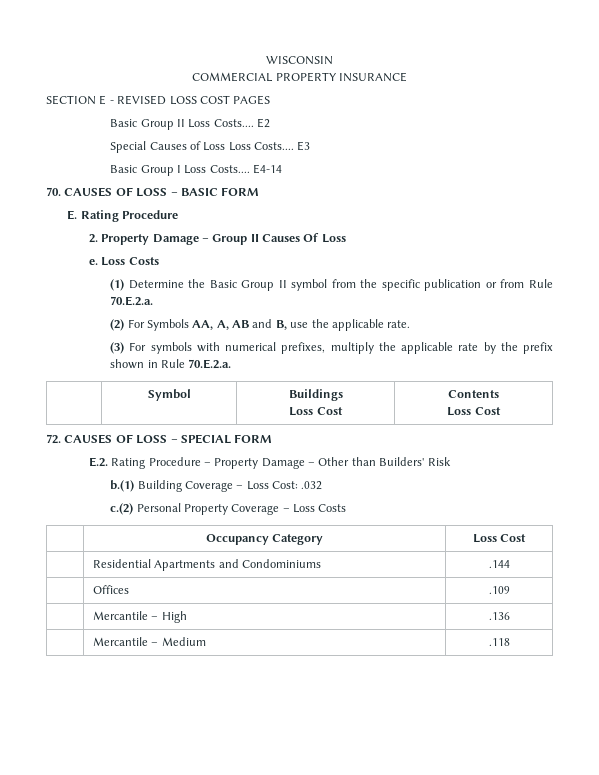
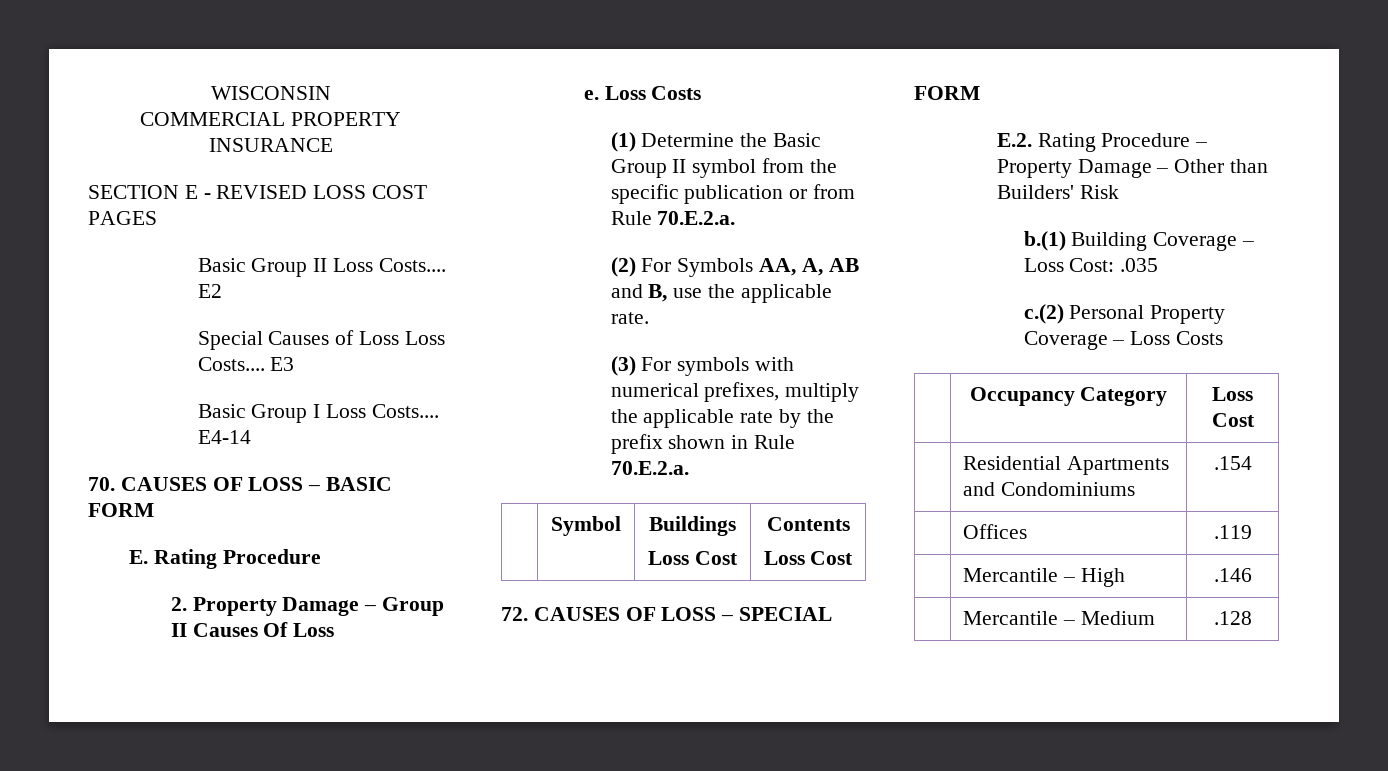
- b.(1) Building Coverage – Loss Cost: .032
+ b.(1) Building Coverage – Loss Cost: .035
- | Residential Apartments and Condominiums | .144
+ | Residential Apartments and Condominiums | .154
- | Offices | .109
+ | Offices | .119
- | Mercantile – High | .136
+ | Mercantile – High | .146
- | Mercantile – Medium | .118
+ | Mercantile – Medium | .128

